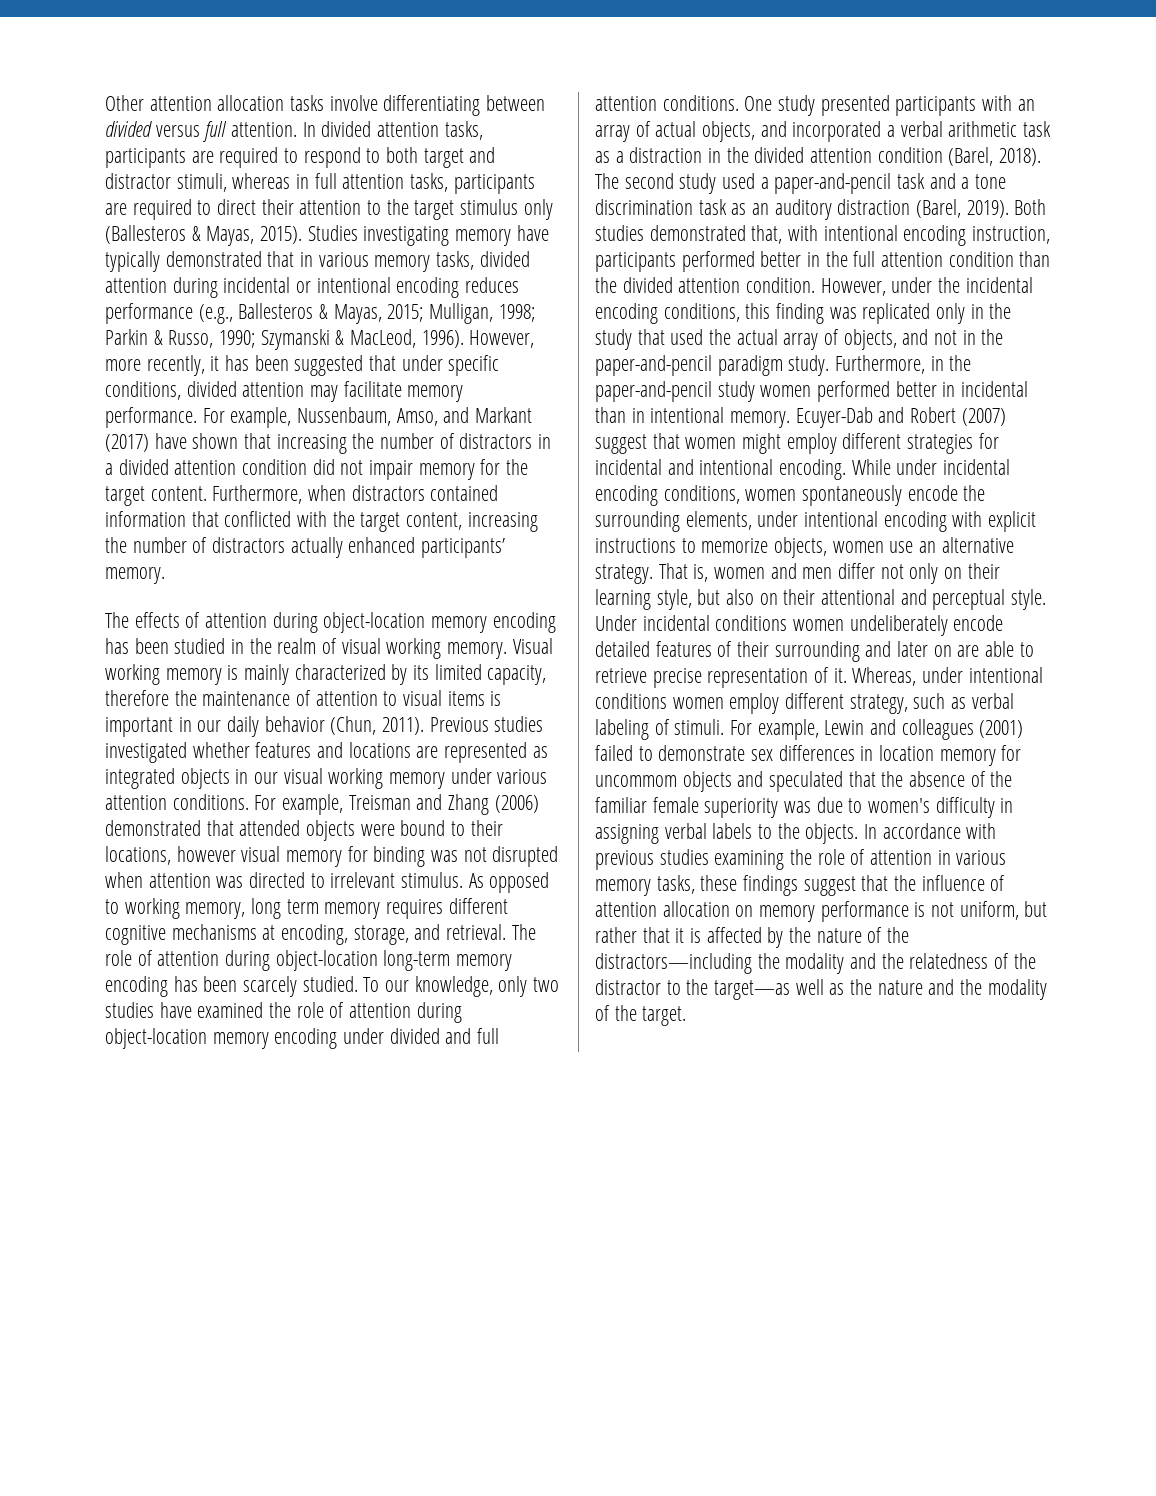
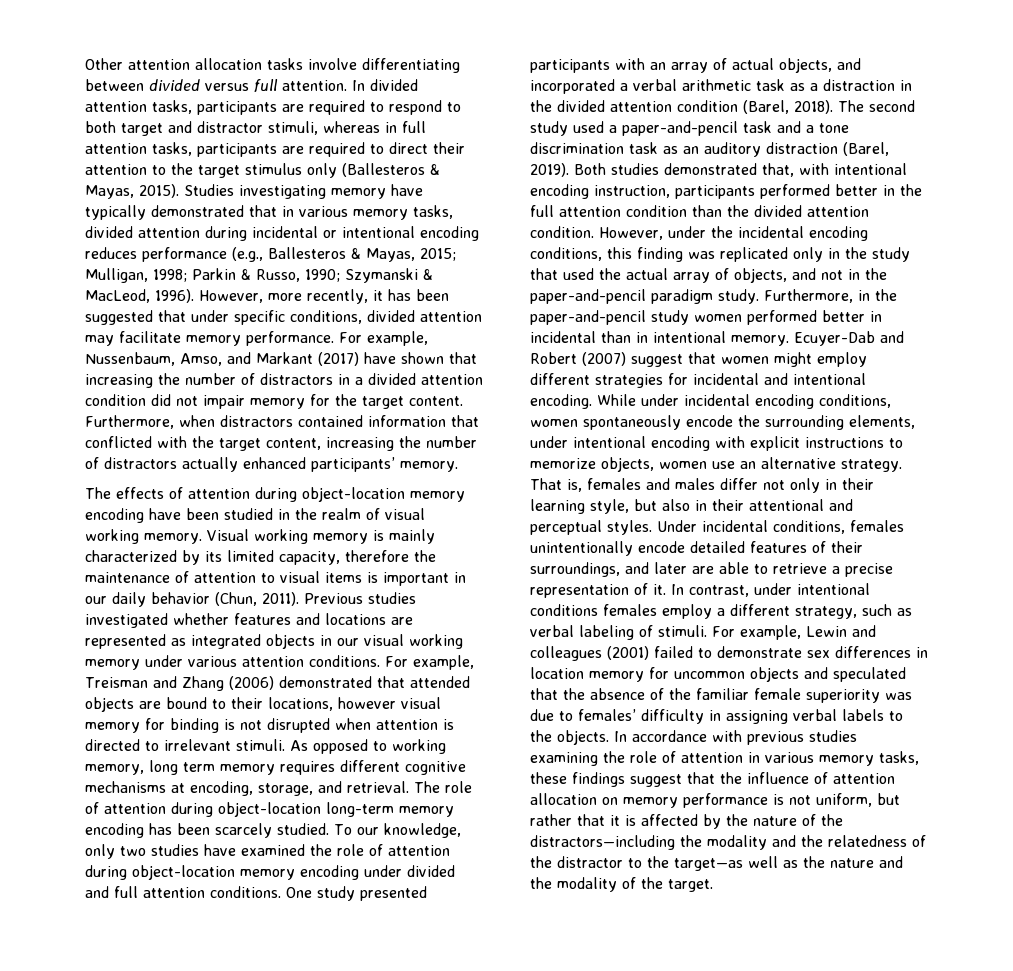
- The effects of attention during object-location memory encoding has been studied in the realm of visual working memory.
+ The effects of attention during object-location memory encoding have been studied in the realm of visual working memory.
- For example, Treisman and Zhang (2006) demonstrated that attended objects were bound to their locations, however visual memory for binding was not disrupted when attention was directed to irrelevant stimulus.
+ For example, Treisman and Zhang (2006) demonstrated that attended objects are bound to their locations, however visual memory for binding is not disrupted when attention is directed to irrelevant stimuli.
- That is, women and men differ not only on their learning style, but also on their attentional and perceptual style.
+ That is, females and males differ not only in their learning style, but also in their attentional and perceptual styles.
- Under incidental conditions women undeliberately encode detailed features of their surrounding and later on are able to retrieve precise representation of it.
+ Under incidental conditions, females unintentionally encode detailed features of their surroundings, and later are able to retrieve a precise representation of it.
- Whereas, under intentional conditions women employ different strategy, such as verbal labeling of stimuli.
+ In contrast, under intentional conditions females employ a different strategy, such as verbal labeling of stimuli.
- For example, Lewin and colleagues (2001) failed to demonstrate sex differences in location memory for uncommom objects and speculated that the absence of the familiar female superiority was due to women's difficulty in assigning verbal labels to the objects.
+ For example, Lewin and colleagues (2001) failed to demonstrate sex differences in location memory for uncommon objects and speculated that the absence of the familiar female superiority was due to females’ difficulty in assigning verbal labels to the objects.

